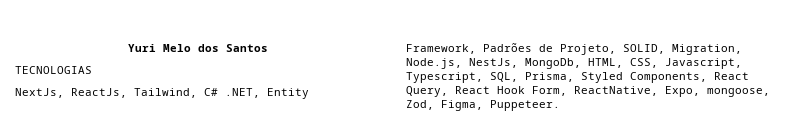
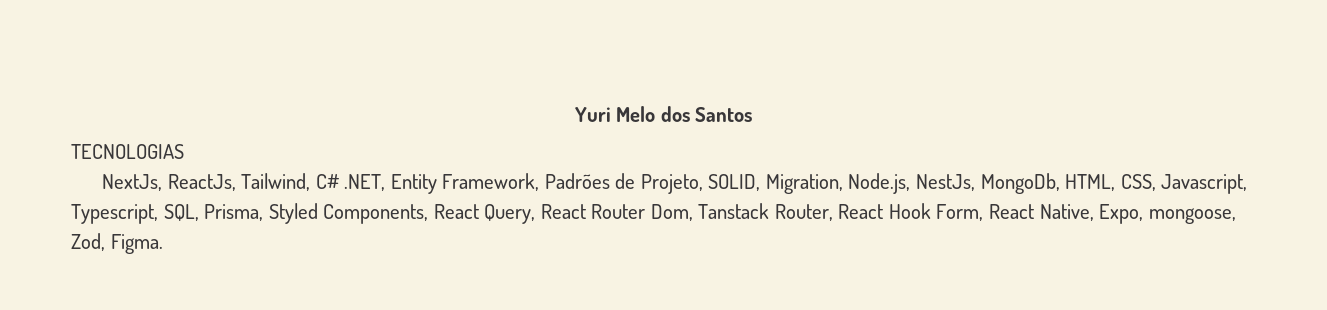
- NextJs, ReactJs, Tailwind, C# .NET, Entity Framework, Padrões de Projeto, SOLID, Migration, Node.js, NestJs, MongoDb, HTML, CSS, Javascript, Typescript, SQL, Prisma, Styled Components, React Query, React Hook Form, ReactNative, Expo, mongoose, Zod, Figma, Puppeteer.
+ NextJs, ReactJs, Tailwind, C# .NET, Entity Framework, Padrões de Projeto, SOLID, Migration, Node.js, NestJs, MongoDb, HTML, CSS, Javascript, Typescript, SQL, Prisma, Styled Components, React Query, React Router Dom, Tanstack Router, React Hook Form, React Native, Expo, mongoose, Zod, Figma.

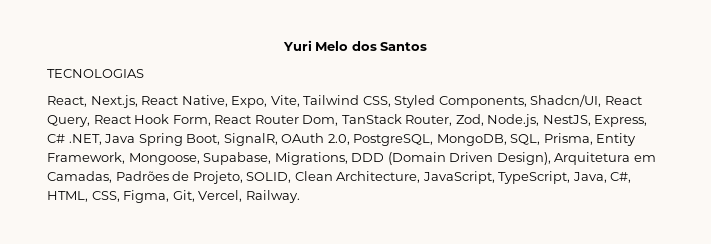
- NextJs, ReactJs, Tailwind, C# .NET, Entity Framework, Padrões de Projeto, SOLID, Migration, Node.js, NestJs, MongoDb, HTML, CSS, Javascript, Typescript, SQL, Prisma, Styled Components, React Query, React Router Dom, Tanstack Router, React Hook Form, React Native, Expo, mongoose, Zod, Figma.
+ React, Next.js, React Native, Expo, Vite, Tailwind CSS, Styled Components, Shadcn/UI, React Query, React Hook Form, React Router Dom, TanStack Router, Zod, Node.js, NestJS, Express, C# .NET, Java Spring Boot, SignalR, OAuth 2.0, PostgreSQL, MongoDB, SQL, Prisma, Entity Framework, Mongoose, Supabase, Migrations, DDD (Domain Driven Design), Arquitetura em Camadas, Padrões de Projeto, SOLID, Clean Architecture, JavaScript, TypeScript, Java, C#, HTML, CSS, Figma, Git, Vercel, Railway.

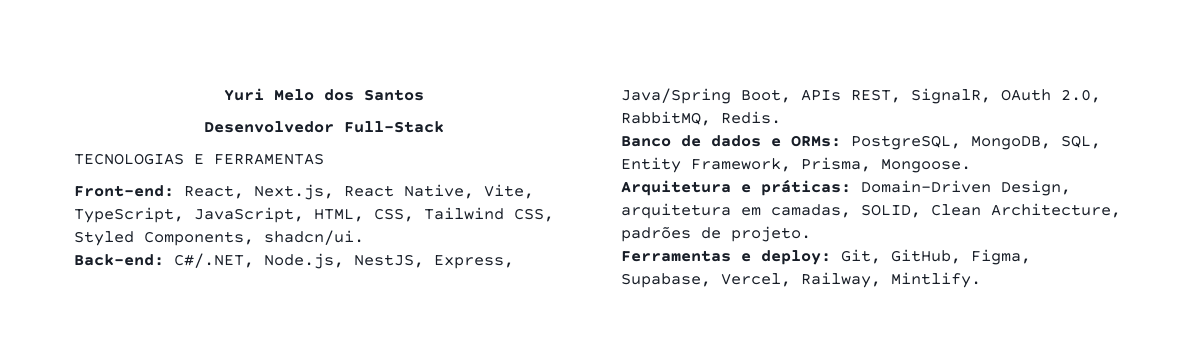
+ Desenvolvedor Full-Stack
- TECNOLOGIAS
- React, Next.js, React Native, Expo, Vite, Tailwind CSS, Styled Components, Shadcn/UI, React Query, React Hook Form, React Router Dom, TanStack Router, Zod, Node.js, NestJS, Express, C# .NET, Java Spring Boot, SignalR, OAuth 2.0, PostgreSQL, MongoDB, SQL, Prisma, Entity Framework, Mongoose, Supabase, Migrations, DDD (Domain Driven Design), Arquitetura em Camadas, Padrões de Projeto, SOLID, Clean Architecture, JavaScript, TypeScript, Java, C#, HTML, CSS, Figma, Git, Vercel, Railway.
+ TECNOLOGIAS E FERRAMENTAS
+ Front-end: React, Next.js, React Native, Vite, TypeScript, JavaScript, HTML, CSS, Tailwind CSS, Styled Components, shadcn/ui.
+ Back-end: C#/.NET, Node.js, NestJS, Express, Java/Spring Boot, APIs REST, SignalR, OAuth 2.0, RabbitMQ, Redis.
+ Banco de dados e ORMs: PostgreSQL, MongoDB, SQL, Entity Framework, Prisma, Mongoose.
+ Arquitetura e práticas: Domain-Driven Design, arquitetura em camadas, SOLID, Clean Architecture, padrões de projeto.
+ Ferramentas e deploy: Git, GitHub, Figma, Supabase, Vercel, Railway, Mintlify.

